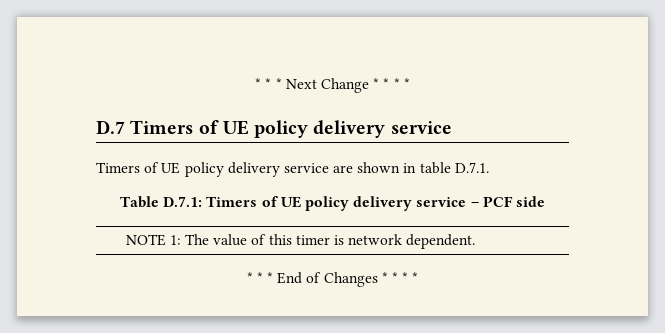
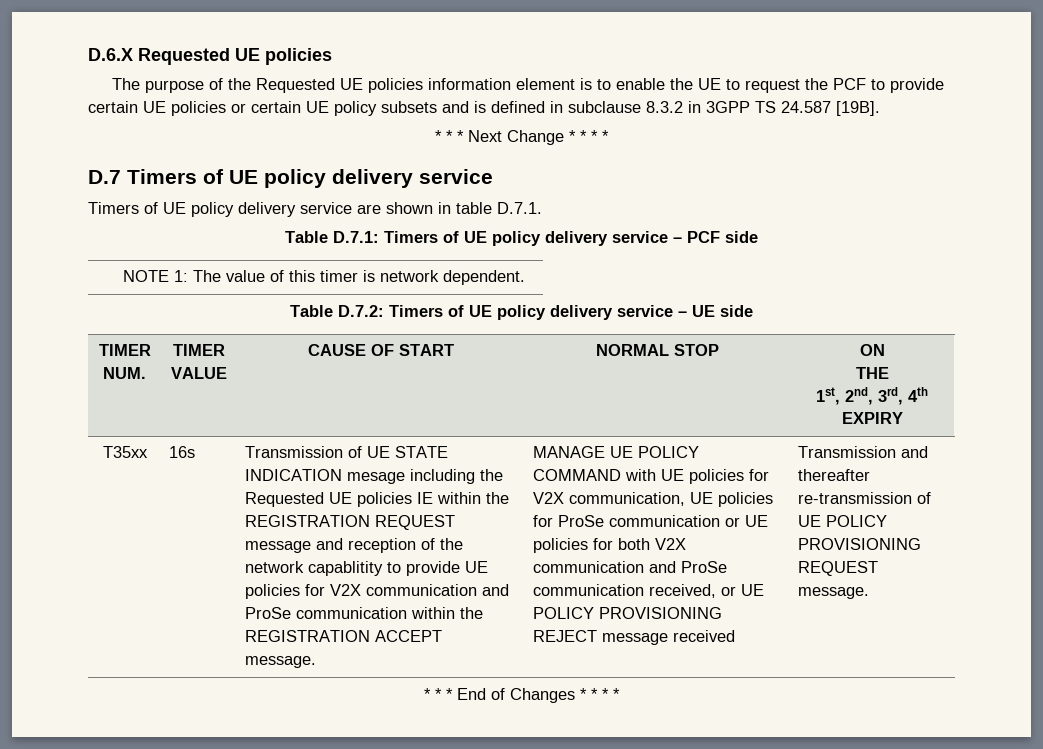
+ D.6.X Requested UE policies
+ The purpose of the Requested UE policies information element is to enable the UE to request the PCF to provide certain UE policies or certain UE policy subsets and is defined in subclause 8.3.2 in 3GPP TS 24.587 [19B].
+ Table D.7.2: Timers of UE policy delivery service – UE side
+ TIMER NUM. | TIMER VALUE | CAUSE OF START | NORMAL STOP | ON
+ THE
+ 1st, 2nd, 3rd, 4th EXPIRY
+ T35xx | 16s | Transmission of UE STATE INDICATION mesage including the Requested UE policies IE within the REGISTRATION REQUEST message and reception of the network capablitity to provide UE policies for V2X communication and ProSe communication within the REGISTRATION ACCEPT message. | MANAGE UE POLICY COMMAND with UE policies for V2X communication, UE policies for ProSe communication or UE policies for both V2X communication and ProSe communication received, or UE POLICY PROVISIONING REJECT message received | Transmission and thereafter re-transmission of UE POLICY PROVISIONING REQUEST message.

